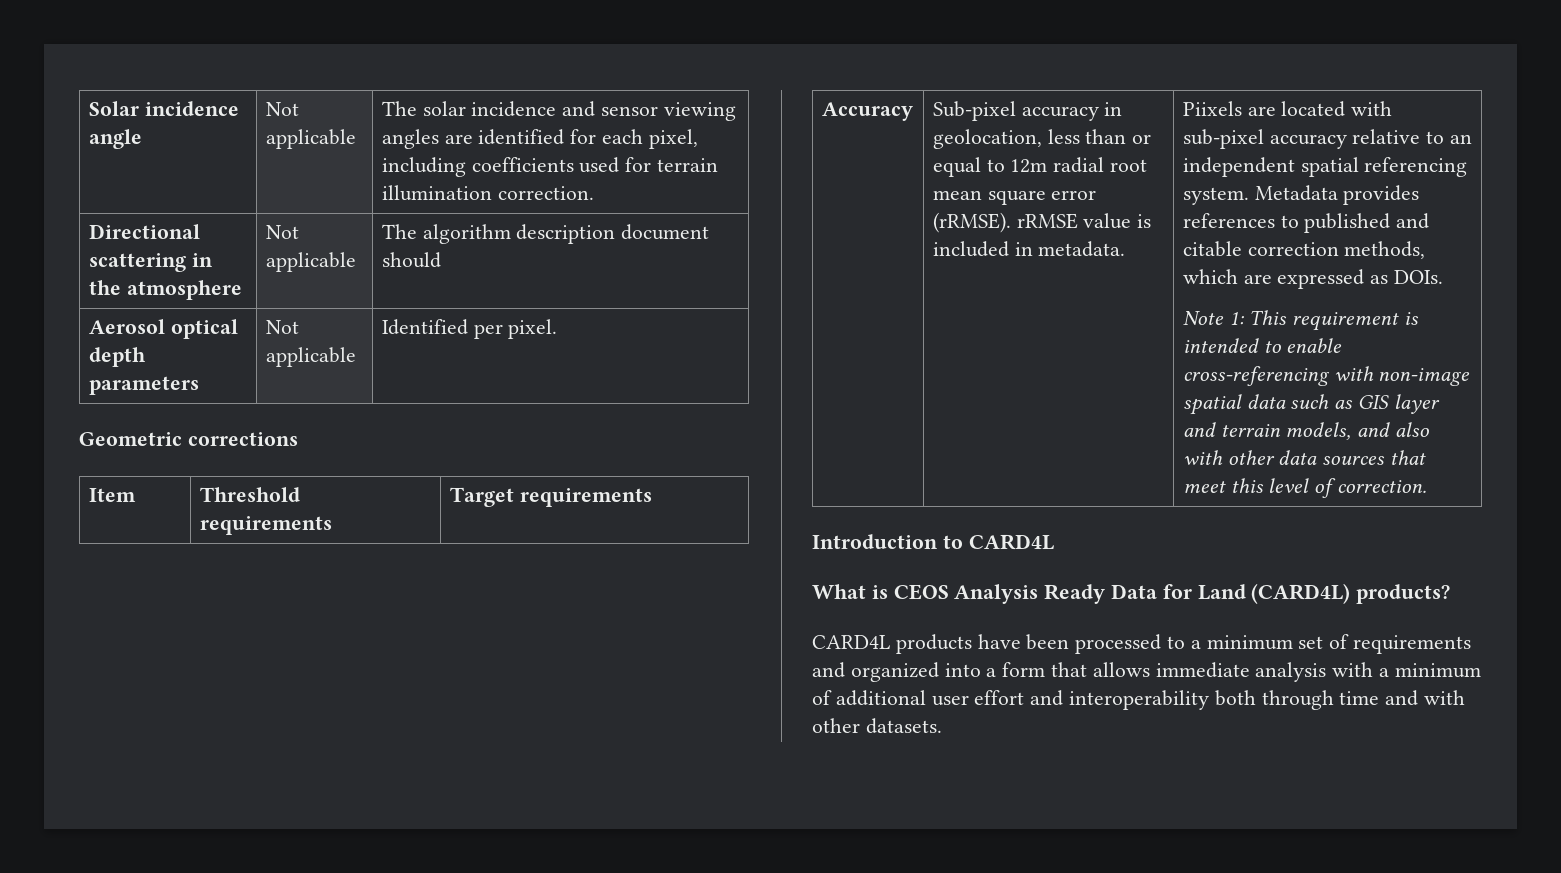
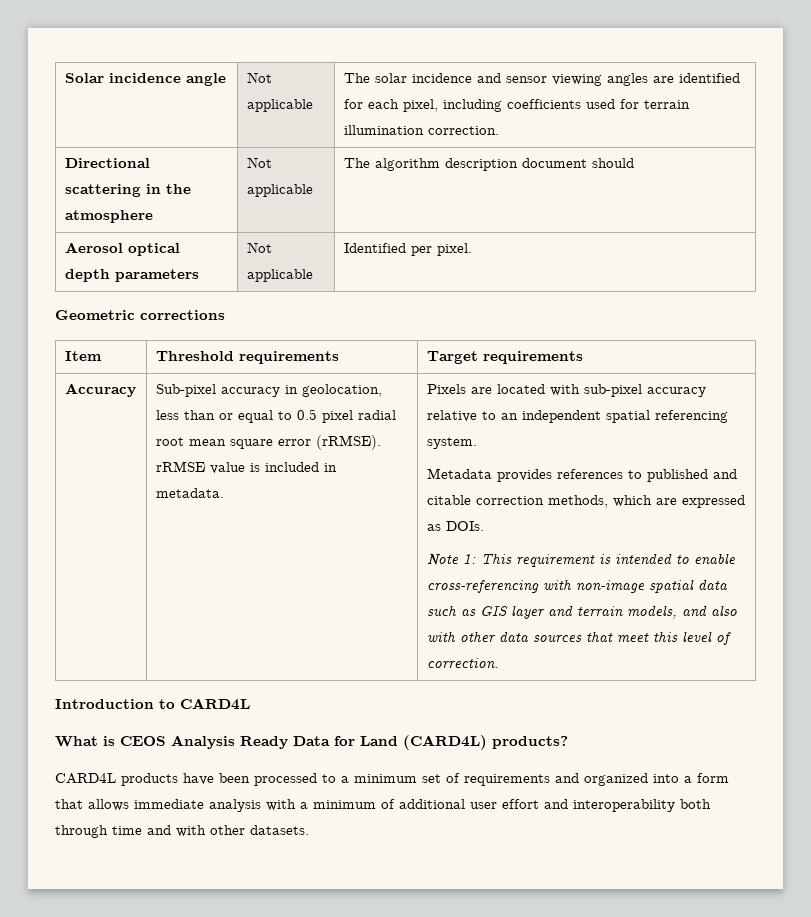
- Sub-pixel accuracy in geolocation, less than or equal to 12m radial root mean square error (rRMSE). rRMSE value is included in metadata.
+ Sub-pixel accuracy in geolocation, less than or equal to 0.5 pixel radial root mean square error (rRMSE). rRMSE value is included in metadata.
- Piixels are located with sub-pixel accuracy relative to an independent spatial referencing system. Metadata provides references to published and citable correction methods, which are expressed as DOIs.
+ Pixels are located with sub-pixel accuracy relative to an independent spatial referencing system.
+ Metadata provides references to published and citable correction methods, which are expressed as DOIs.

